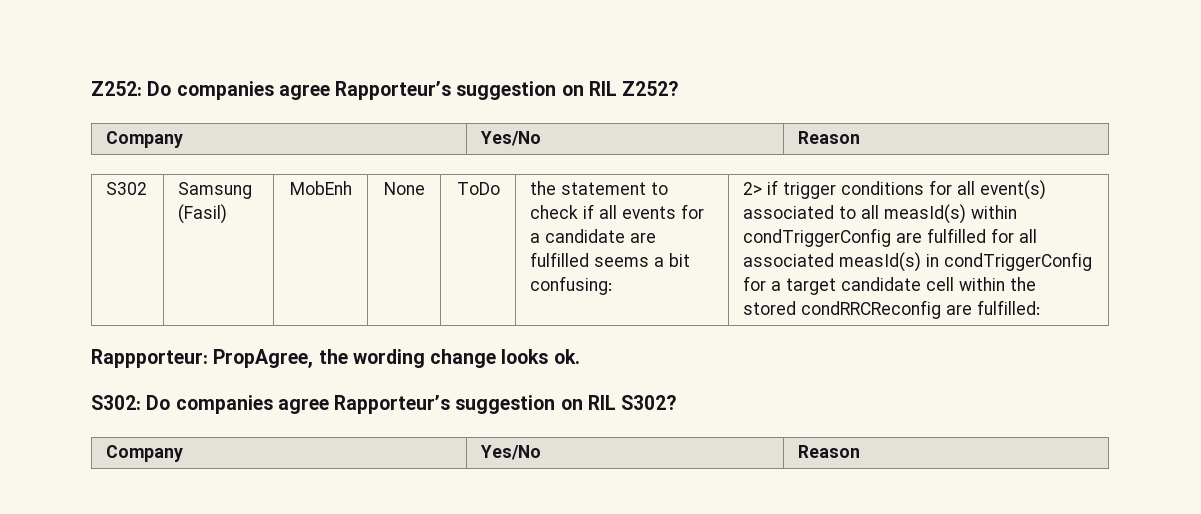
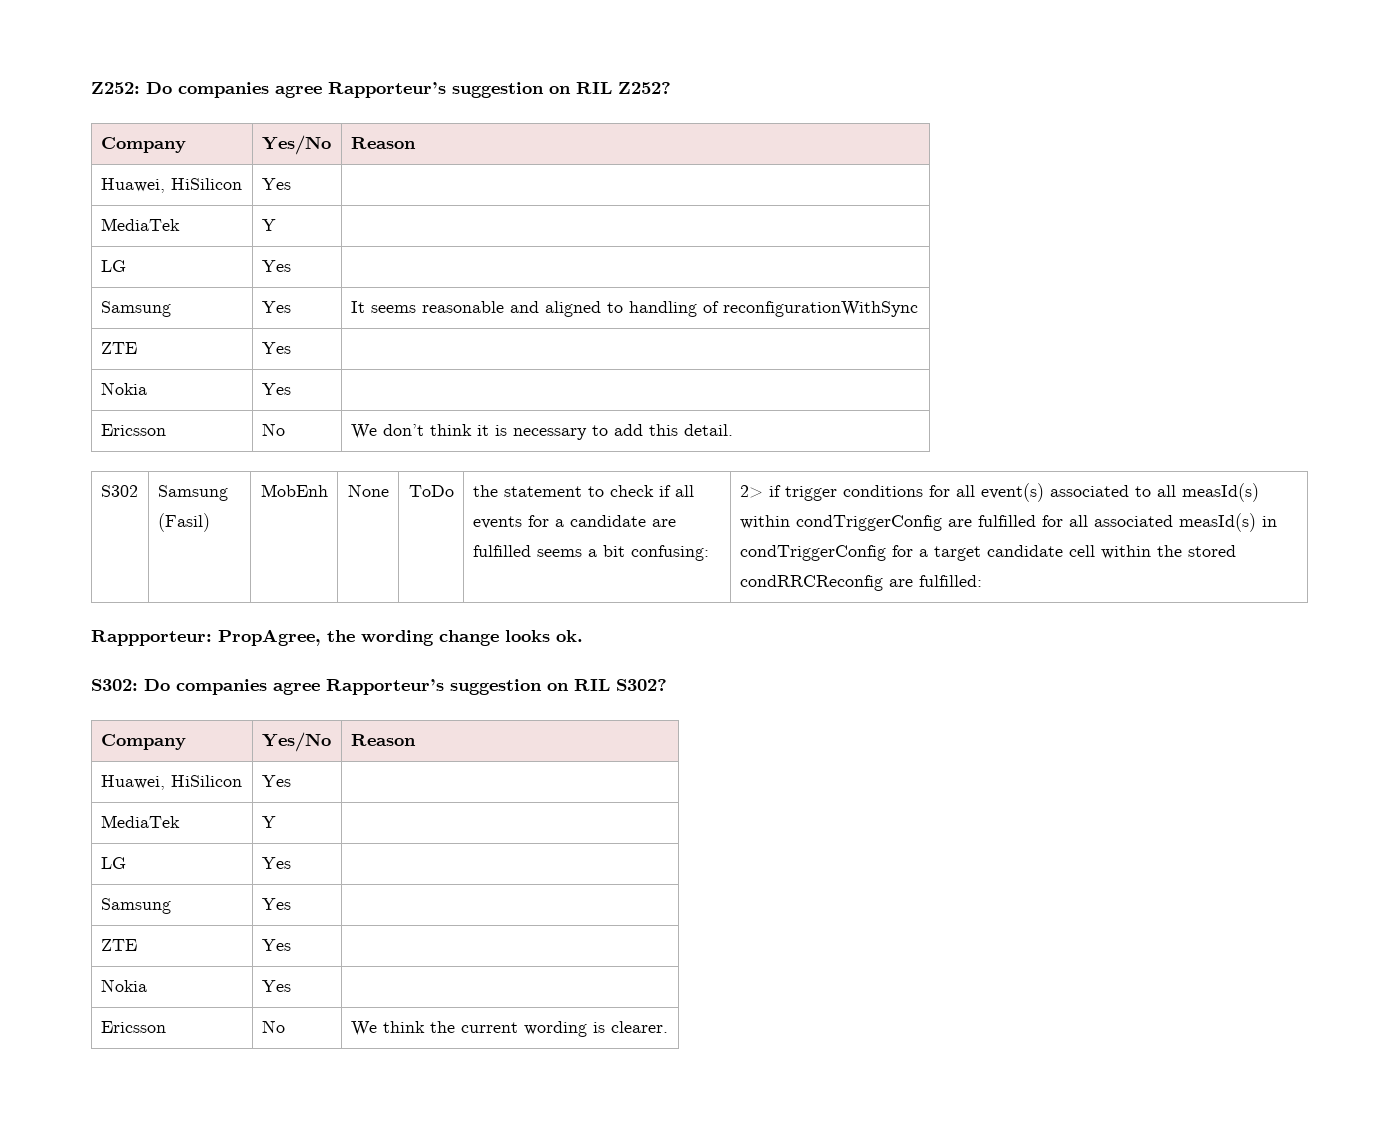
  Z252: Do companies agree Rapporteur’s suggestion on RIL Z252?
  Company | Yes/No | Reason
+ Huawei, HiSilicon | Yes |
+ MediaTek | Y |
+ LG | Yes |
+ Samsung | Yes | It seems reasonable and aligned to handling of reconfigurationWithSync
+ ZTE | Yes |
+ Nokia | Yes |
+ Ericsson | No | We don’t think it is necessary to add this detail.
  S302: Do companies agree Rapporteur’s suggestion on RIL S302?
  Company | Yes/No | Reason
+ Huawei, HiSilicon | Yes |
+ MediaTek | Y |
+ LG | Yes |
+ Samsung | Yes |
+ ZTE | Yes |
+ Nokia | Yes |
+ Ericsson | No | We think the current wording is clearer.

